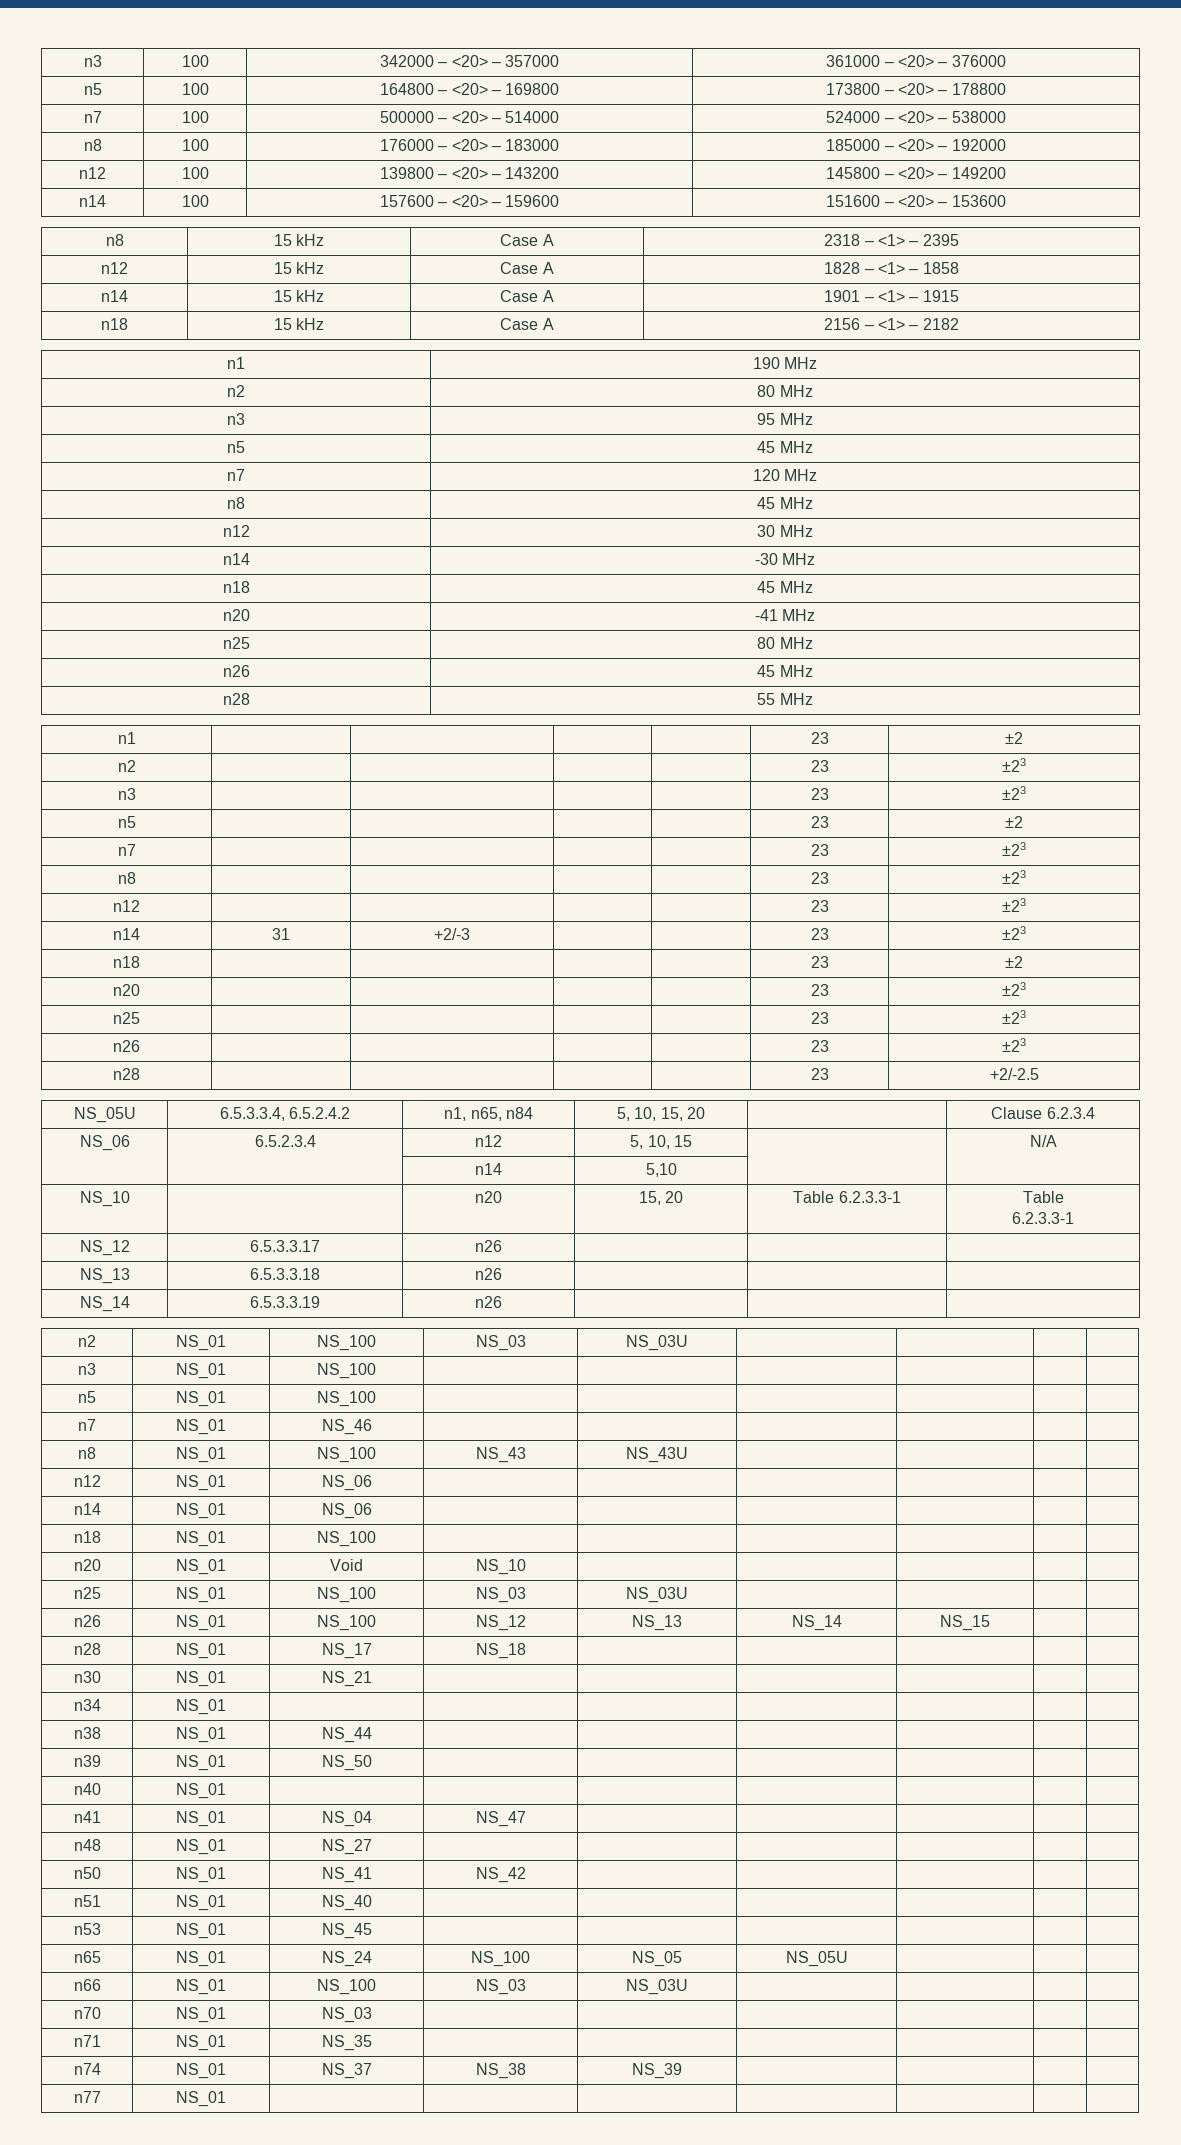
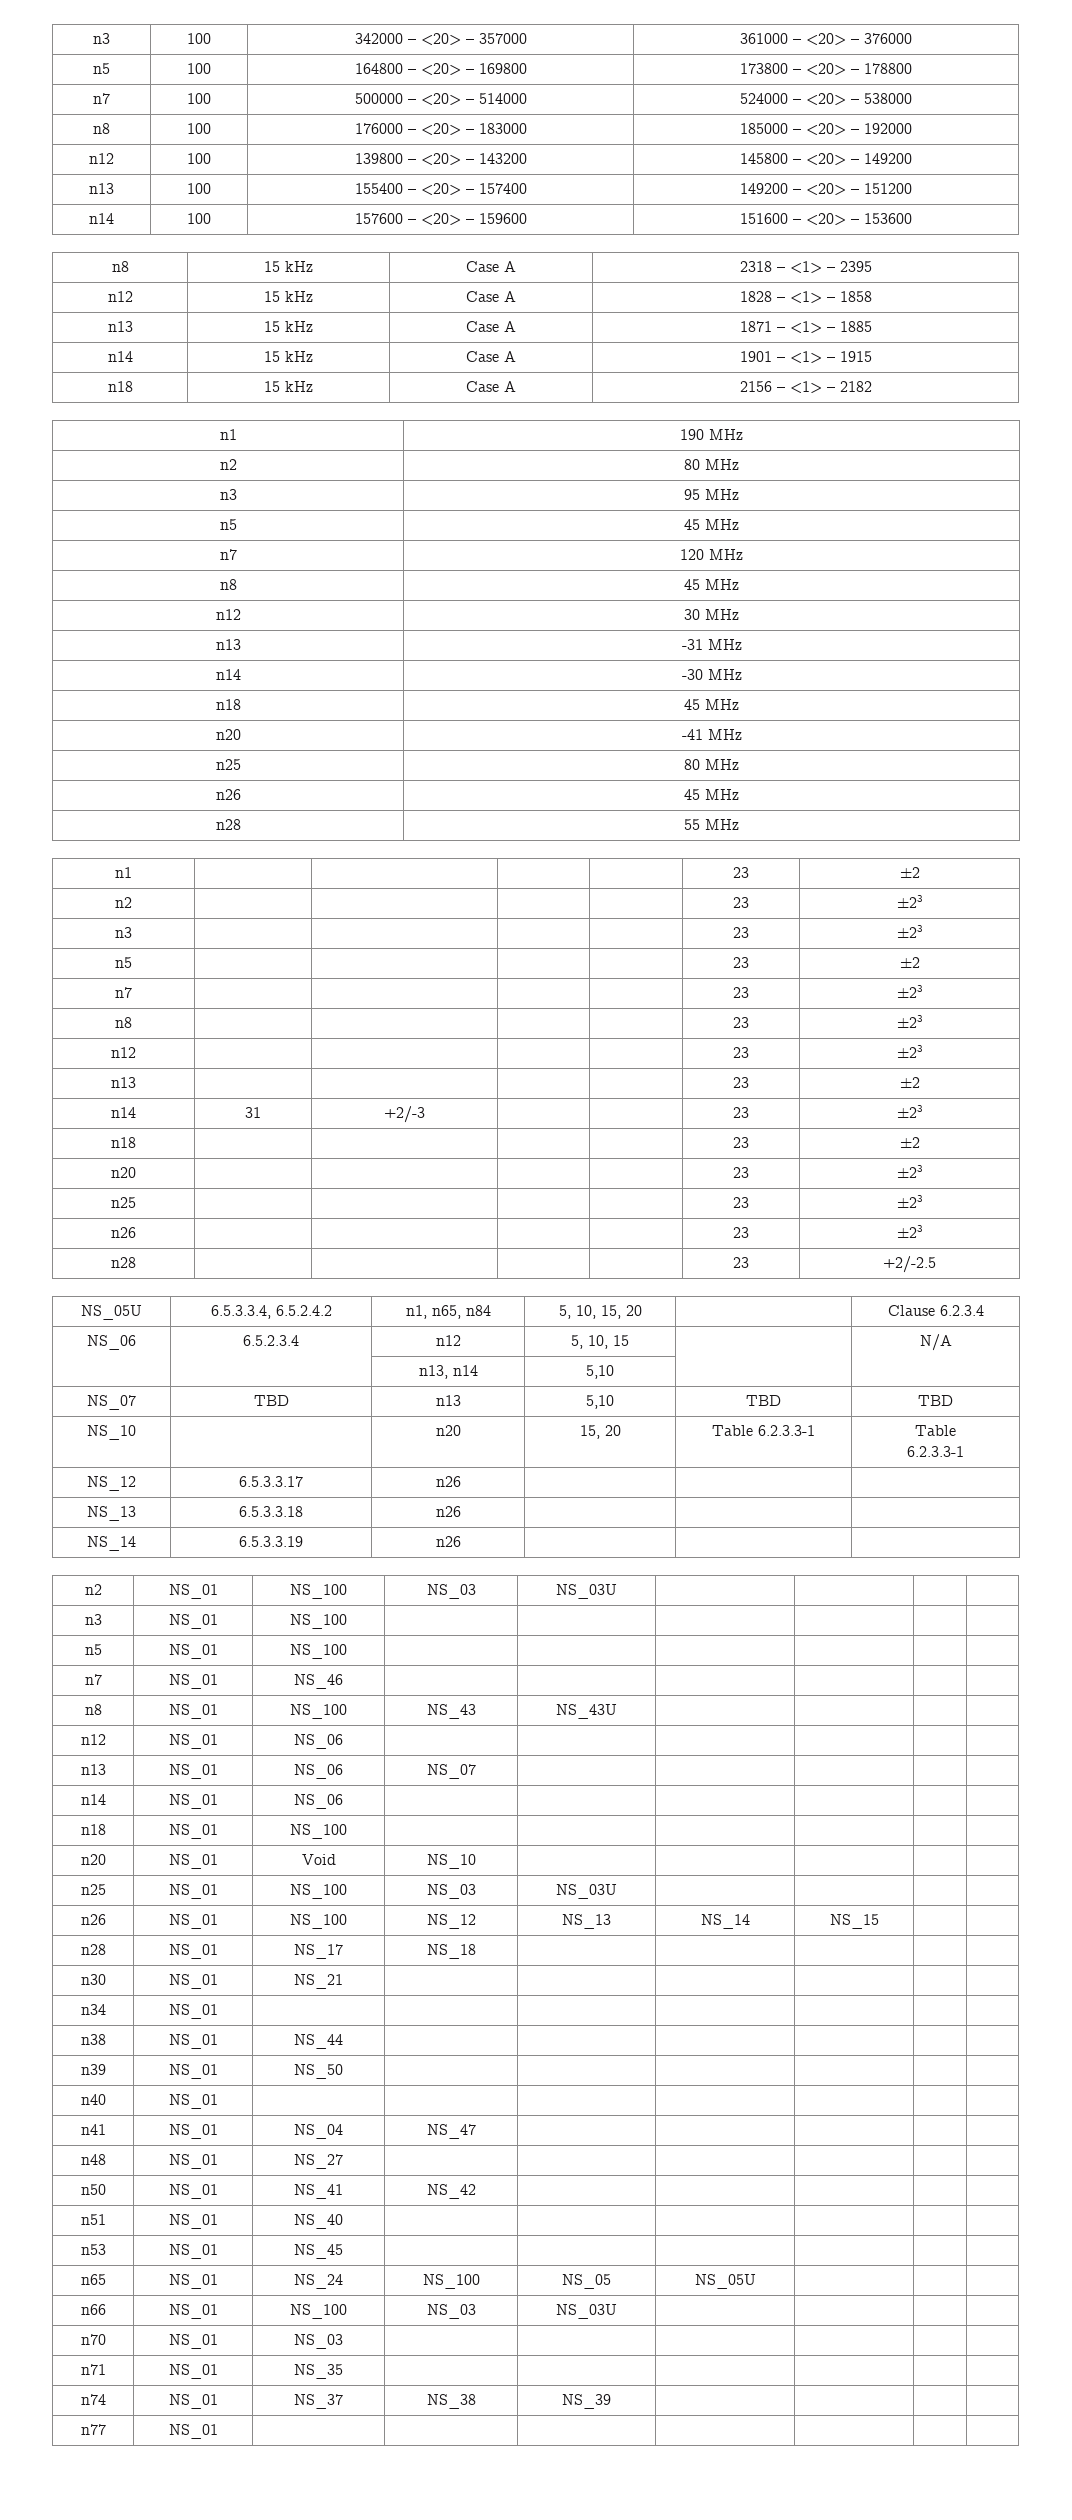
+ n13 | 100 | 155400 – <20> – 157400 | 149200 – <20> – 151200
+ n13 | 15 kHz | Case A | 1871 – <1> – 1885
+ n13 | -31 MHz
+ n13 | | | | | 23 | ±2
- | | n14 | 5,10 | |
+ | | n13, n14 | 5,10 | |
+ NS_07 | TBD | n13 | 5,10 | TBD | TBD
+ n13 | NS_01 | NS_06 | NS_07 | | | | |

